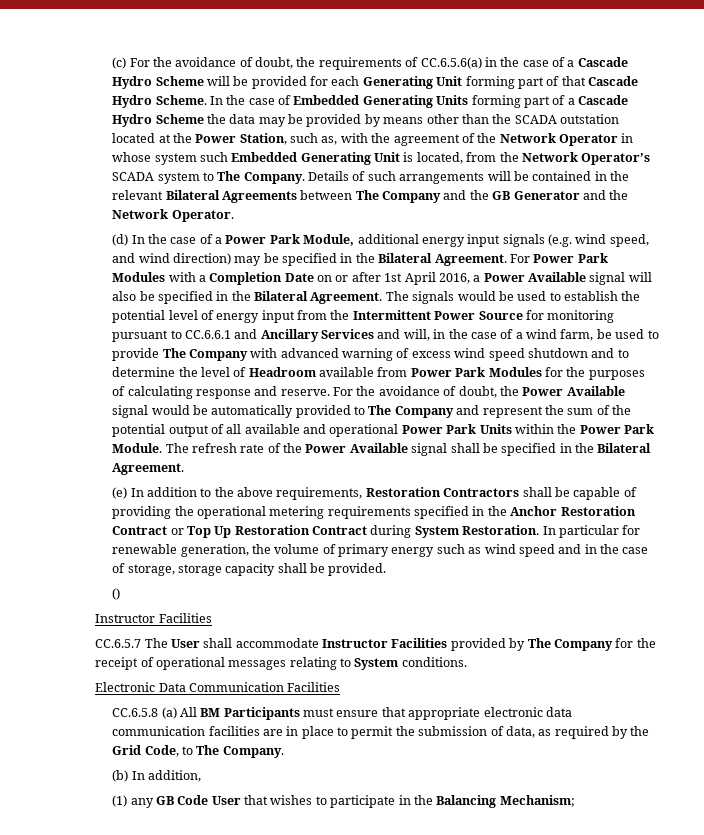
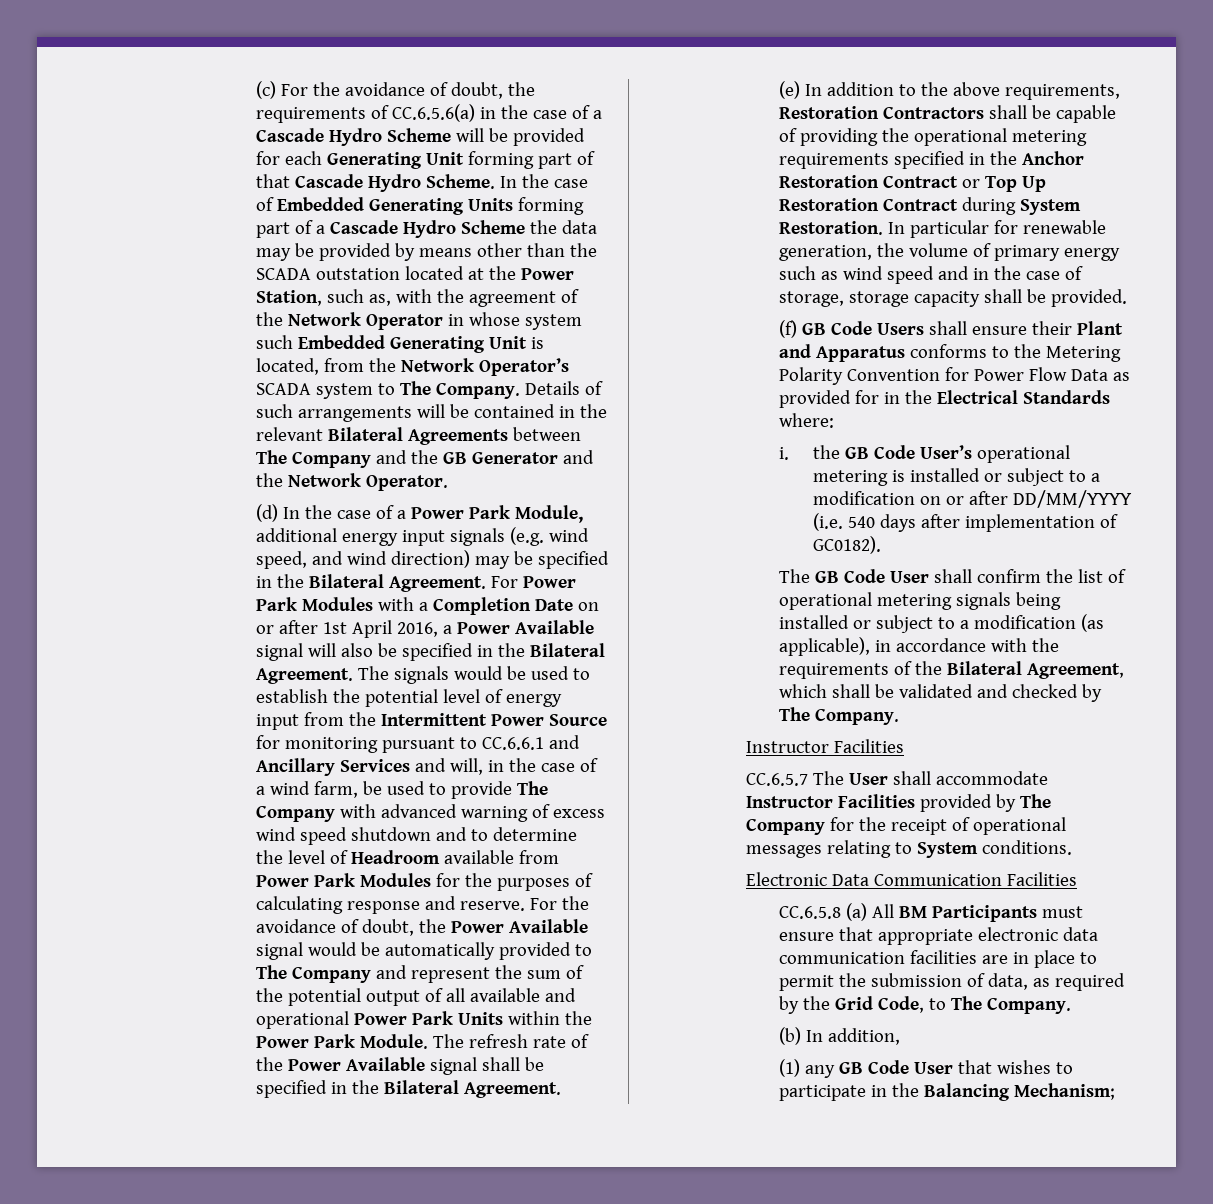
- ()
+ (f) GB Code Users shall ensure their Plant and Apparatus conforms to the Metering Polarity Convention for Power Flow Data as provided for in the Electrical Standards where:
+ i. the GB Code User’s operational metering is installed or subject to a modification on or after DD/MM/YYYY (i.e. 540 days after implementation of GC0182).
+ The GB Code User shall confirm the list of operational metering signals being installed or subject to a modification (as applicable), in accordance with the requirements of the Bilateral Agreement, which shall be validated and checked by The Company.

